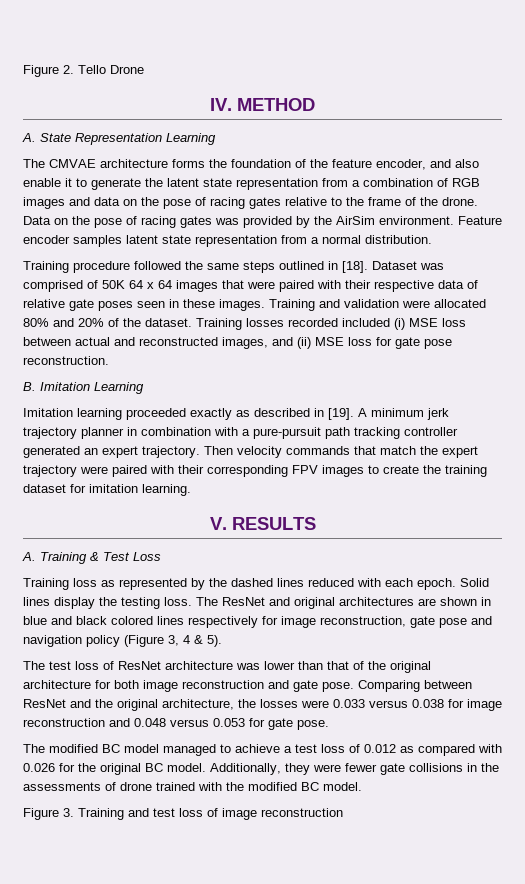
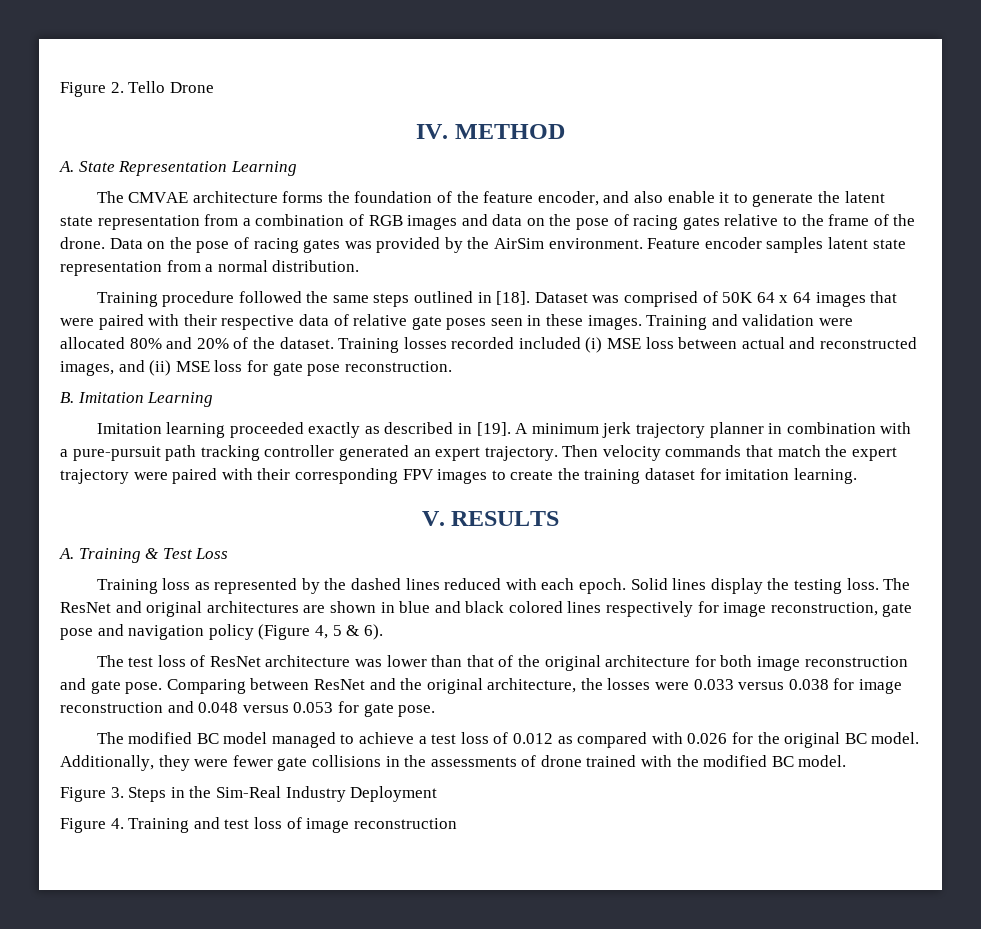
- The ResNet and original architectures are shown in blue and black colored lines respectively for image reconstruction, gate pose and navigation policy (Figure 3, 4 & 5).
+ The ResNet and original architectures are shown in blue and black colored lines respectively for image reconstruction, gate pose and navigation policy (Figure 4, 5 & 6).
- Figure 3. Training and test loss of image reconstruction
+ Figure 3. Steps in the Sim-Real Industry Deployment
+ Figure 4. Training and test loss of image reconstruction

